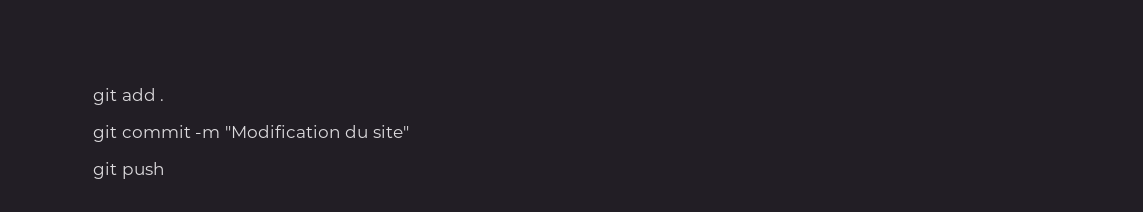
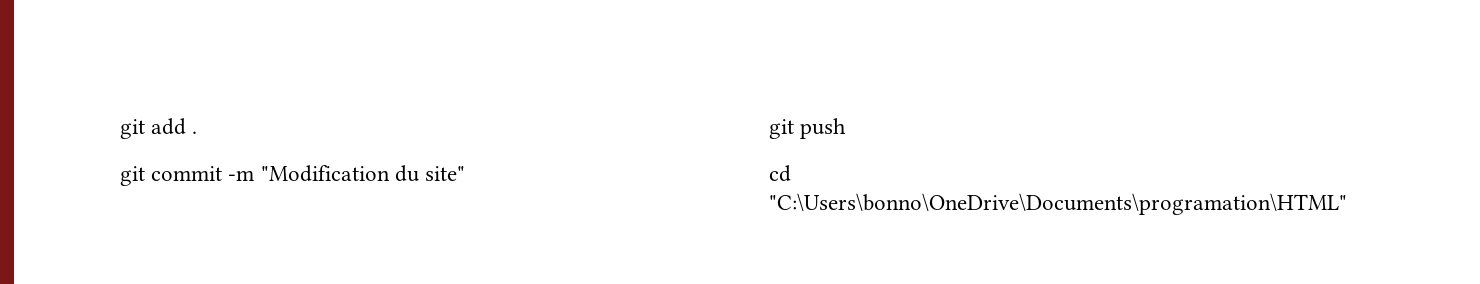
+ cd "C:\Users\bonno\OneDrive\Documents\programation\HTML"

